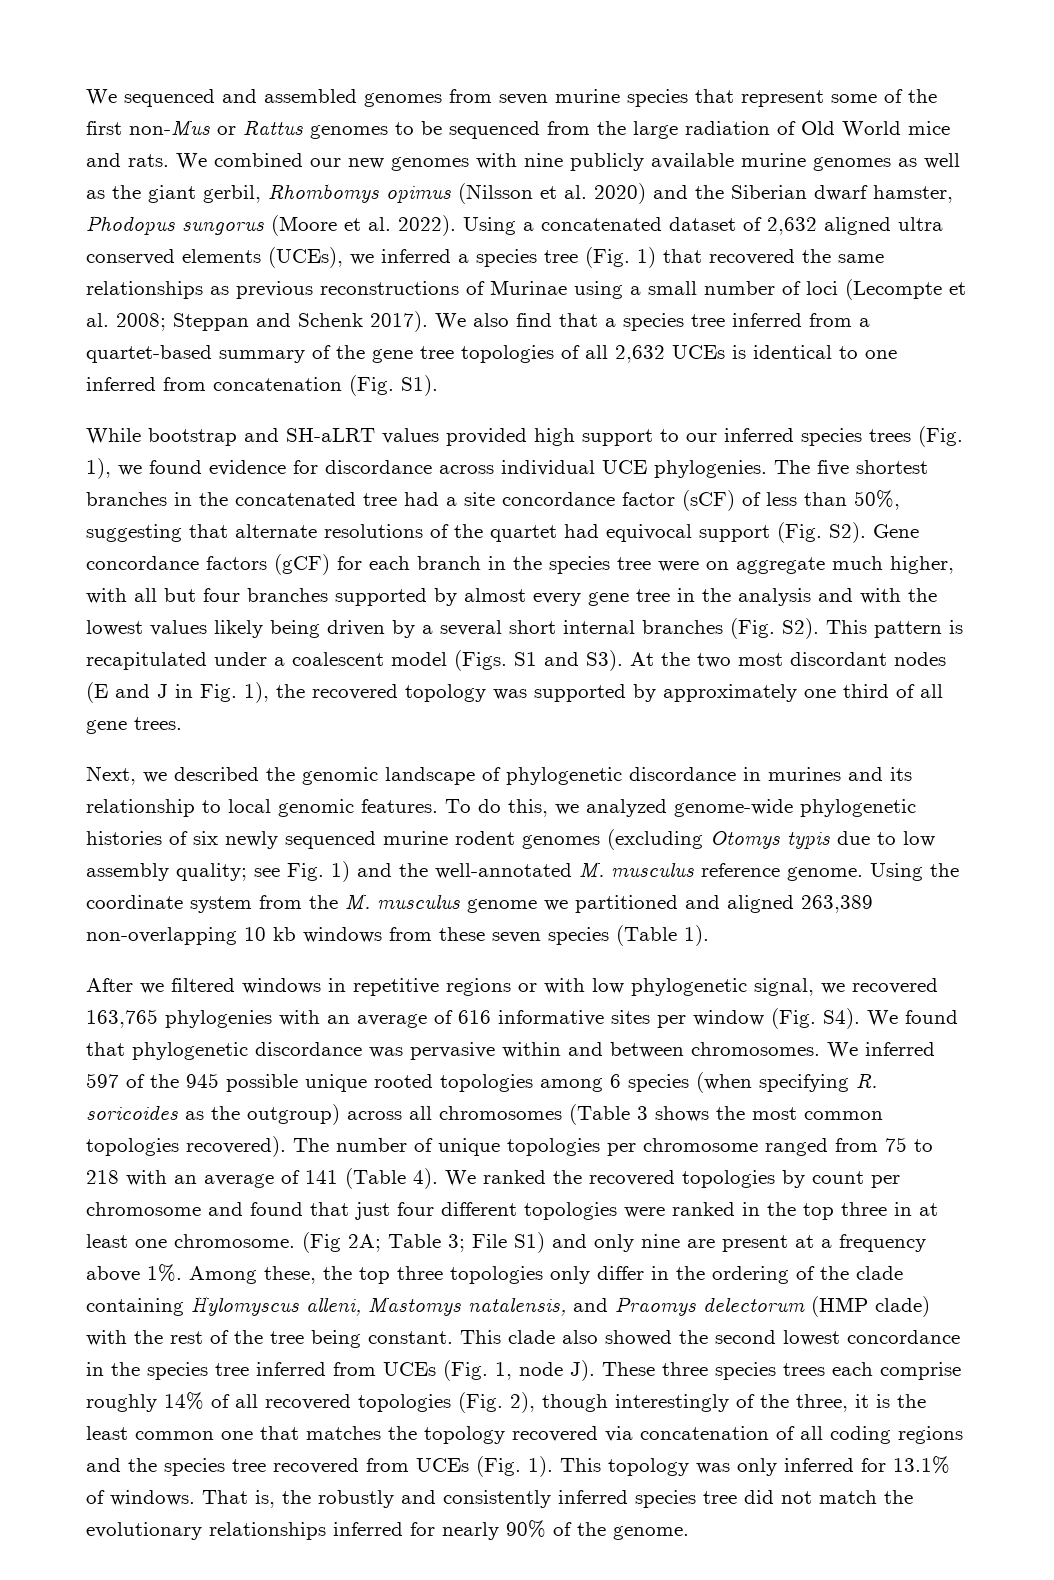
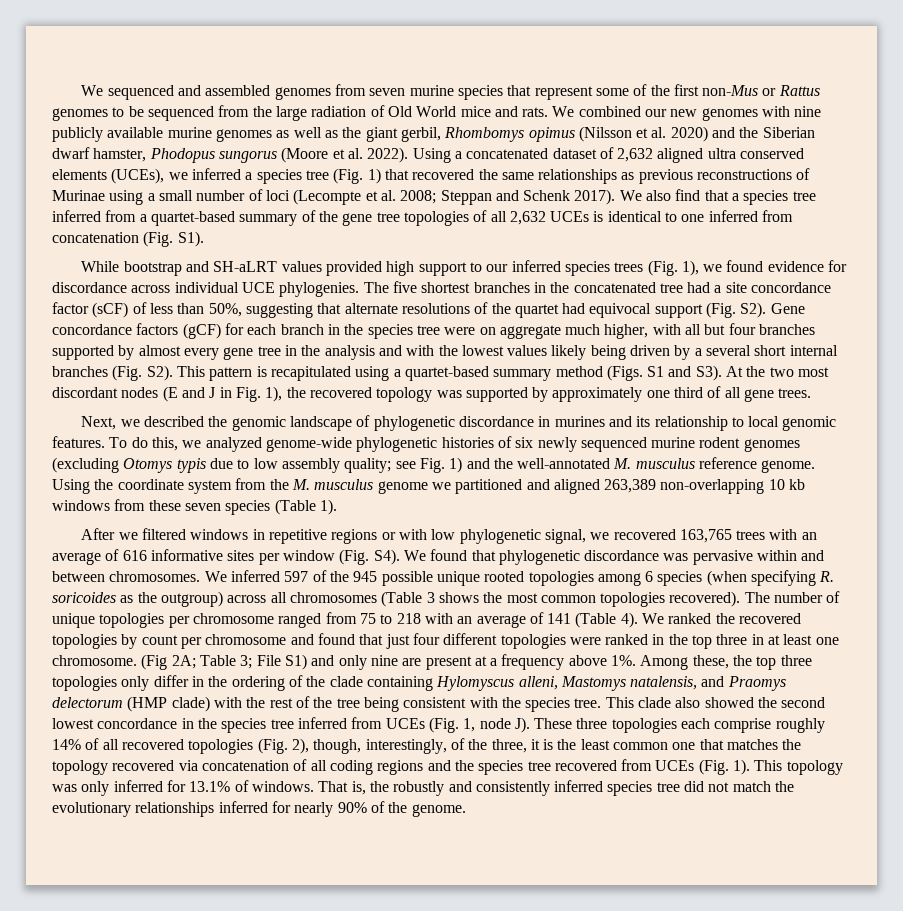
- The five shortest branches in the concatenated tree had a site concordance factor (sCF) of less than 50%, suggesting that alternate resolutions of the quartet had equivocal support (Fig. S2). Gene concordance factors (gCF) for each branch in the species tree were on aggregate much higher, with all but four branches supported by almost every gene tree in the analysis and with the lowest values likely being driven by a several short internal branches (Fig. S2). This pattern is recapitulated under a coalescent model (Figs. S1 and S3). At the two most discordant nodes (E and J in Fig. 1), the recovered topology was supported by approximately one third of all gene trees.
+ The five shortest branches in the concatenated tree had a site concordance factor (sCF) of less than 50%, suggesting that alternate resolutions of the quartet had equivocal support (Fig. S2). Gene concordance factors (gCF) for each branch in the species tree were on aggregate much higher, with all but four branches supported by almost every gene tree in the analysis and with the lowest values likely being driven by a several short internal branches (Fig. S2). This pattern is recapitulated using a quartet-based summary method (Figs. S1 and S3). At the two most discordant nodes (E and J in Fig. 1), the recovered topology was supported by approximately one third of all gene trees.
- After we filtered windows in repetitive regions or with low phylogenetic signal, we recovered 163,765 phylogenies with an average of 616 informative sites per window (Fig. S4). We found that phylogenetic discordance was pervasive within and between chromosomes.
+ After we filtered windows in repetitive regions or with low phylogenetic signal, we recovered 163,765 trees with an average of 616 informative sites per window (Fig. S4). We found that phylogenetic discordance was pervasive within and between chromosomes.
- Among these, the top three topologies only differ in the ordering of the clade containing Hylomyscus alleni, Mastomys natalensis, and Praomys delectorum (HMP clade) with the rest of the tree being constant.
+ Among these, the top three topologies only differ in the ordering of the clade containing Hylomyscus alleni, Mastomys natalensis, and Praomys delectorum (HMP clade) with the rest of the tree being consistent with the species tree.
- This clade also showed the second lowest concordance in the species tree inferred from UCEs (Fig. 1, node J). These three species trees each comprise roughly 14% of all recovered topologies (Fig. 2), though interestingly of the three, it is the least common one that matches the topology recovered via concatenation of all coding regions and the species tree recovered from UCEs (Fig. 1).
+ This clade also showed the second lowest concordance in the species tree inferred from UCEs (Fig. 1, node J). These three topologies each comprise roughly 14% of all recovered topologies (Fig. 2), though, interestingly, of the three, it is the least common one that matches the topology recovered via concatenation of all coding regions and the species tree recovered from UCEs (Fig. 1).

